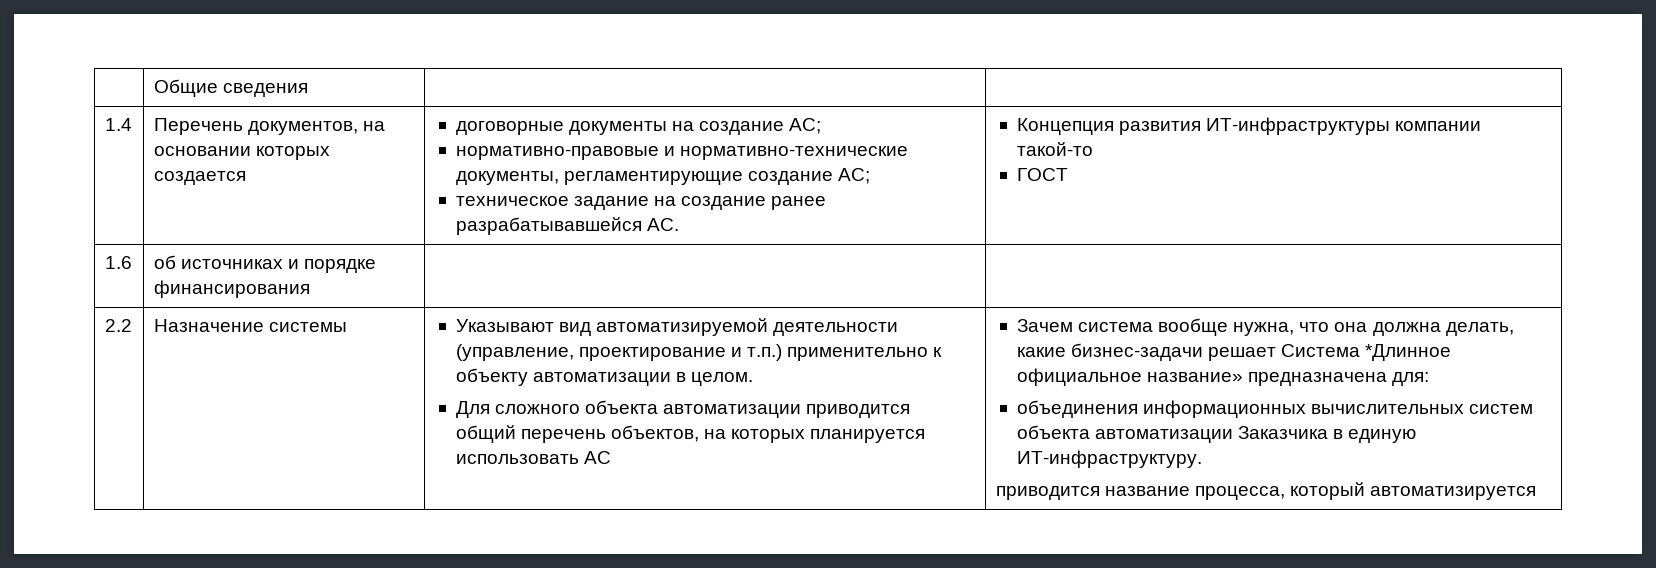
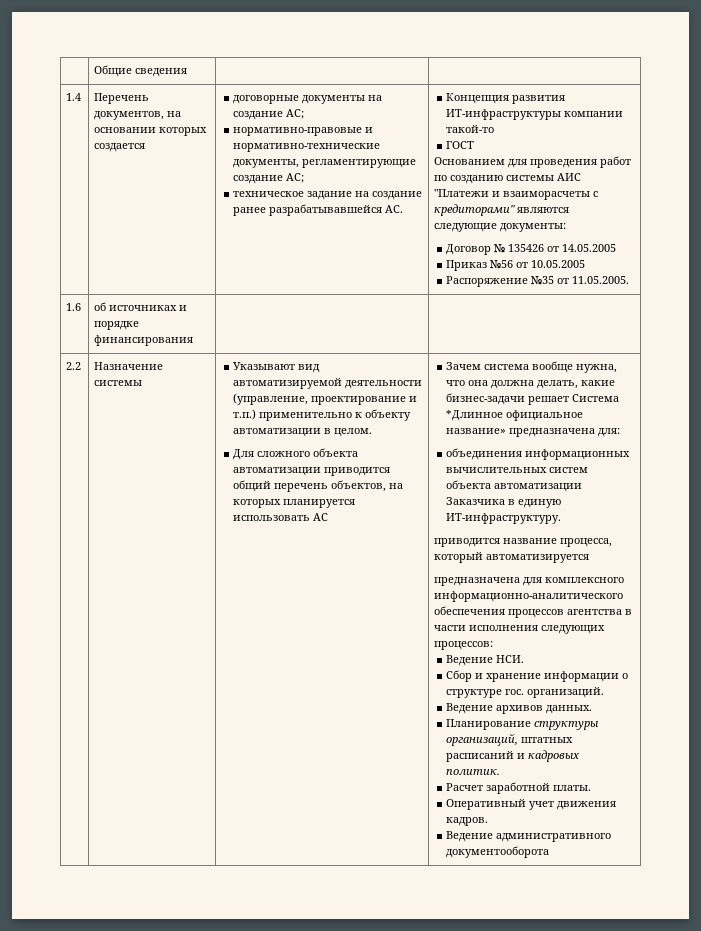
+ Основанием для проведения работ по созданию системы АИС "Платежи и взаиморасчеты с кредиторами" являются следующие документы:
+ Договор № 135426 от 14.05.2005
+ Приказ №56 от 10.05.2005
+ Распоряжение №35 от 11.05.2005.
+ предназначена для комплексного информационно-аналитического обеспечения процессов агентства в части исполнения следующих процессов:
+ Ведение НСИ.
+ Сбор и хранение информации о структуре гос. организаций.
+ Ведение архивов данных.
+ Планирование структуры организаций, штатных расписаний и кадровых политик.
+ Расчет заработной платы.
+ Оперативный учет движения кадров.
+ Ведение административного документооборота

